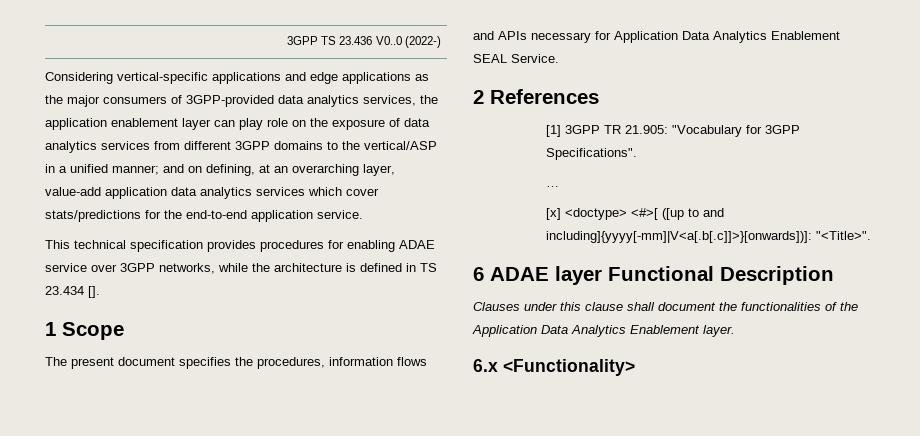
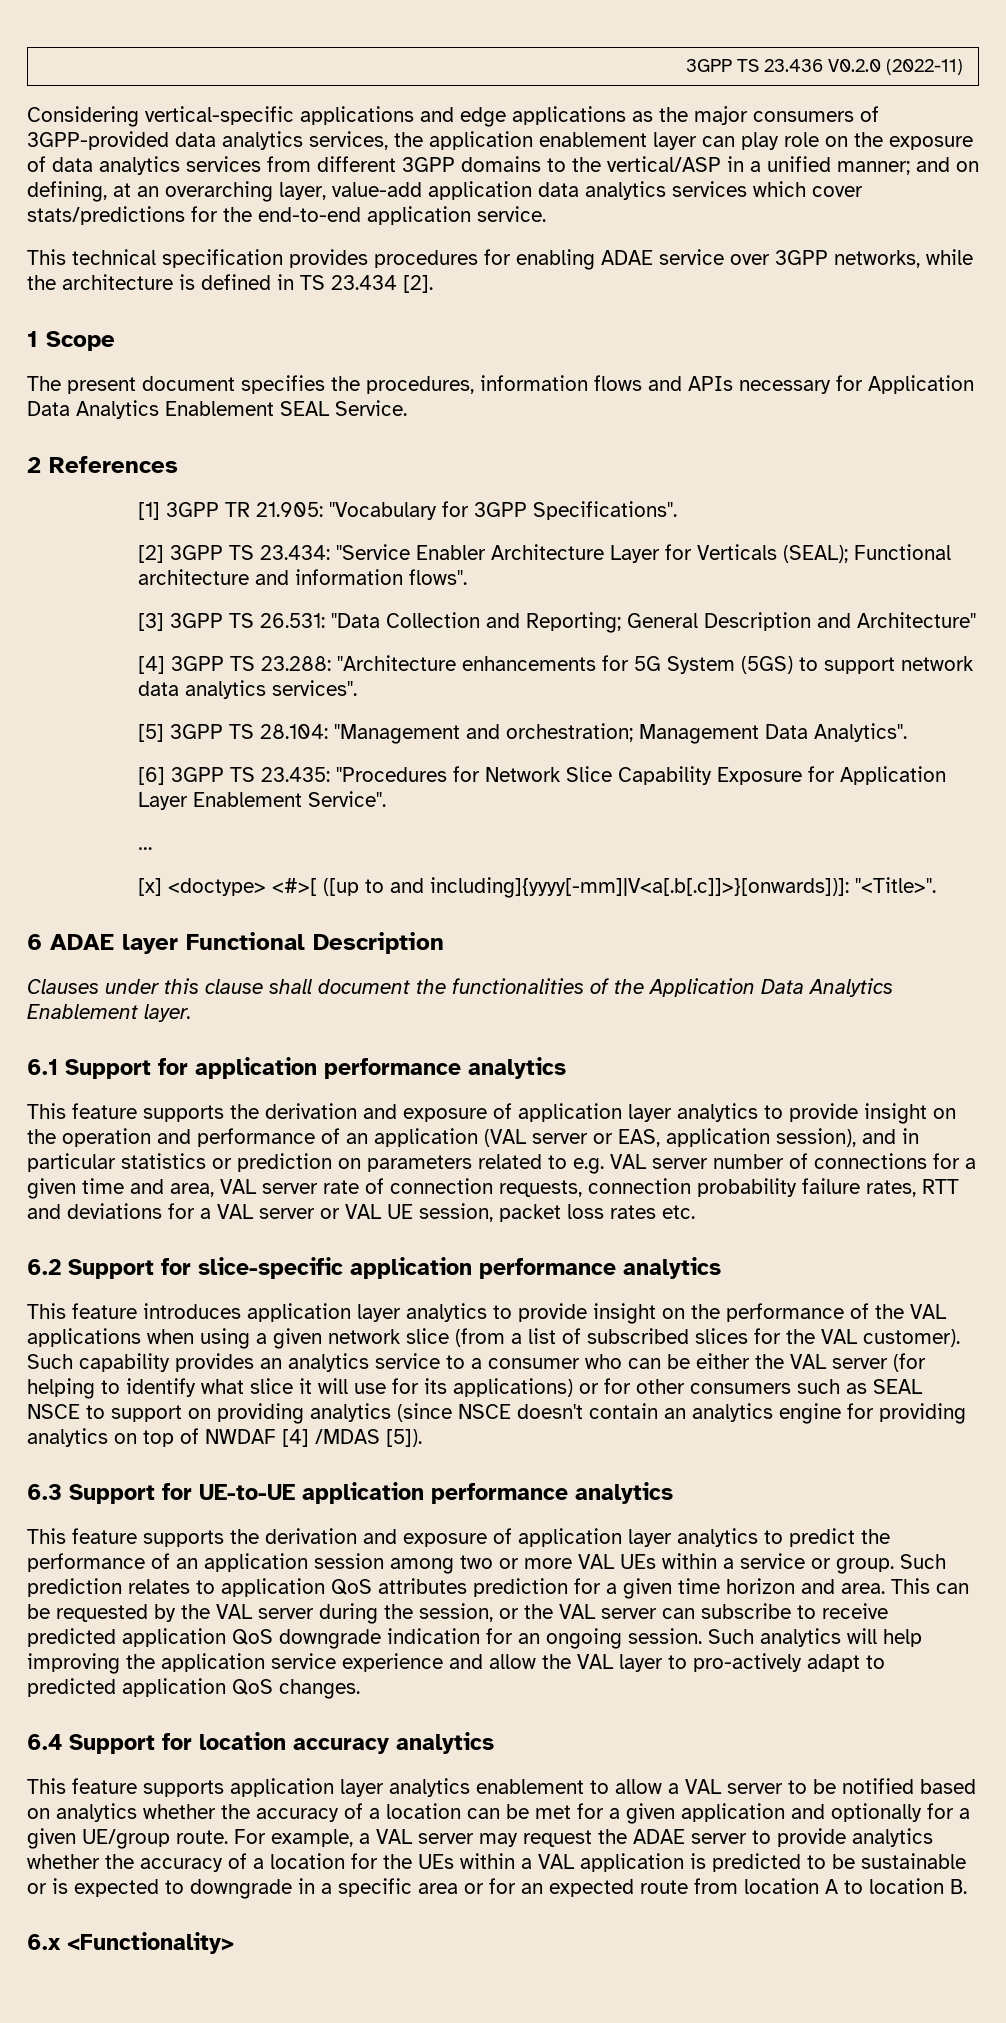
- 3GPP TS 23.436 V0..0 (2022-)
+ 3GPP TS 23.436 V0.2.0 (2022-11)
- This technical specification provides procedures for enabling ADAE service over 3GPP networks, while the architecture is defined in TS 23.434 [].
+ This technical specification provides procedures for enabling ADAE service over 3GPP networks, while the architecture is defined in TS 23.434 [2].
+ [2] 3GPP TS 23.434: "Service Enabler Architecture Layer for Verticals (SEAL); Functional architecture and information flows".
+ [3] 3GPP TS 26.531: "Data Collection and Reporting; General Description and Architecture"
+ [4] 3GPP TS 23.288: "Architecture enhancements for 5G System (5GS) to support network data analytics services".
+ [5] 3GPP TS 28.104: "Management and orchestration; Management Data Analytics".
+ [6] 3GPP TS 23.435: "Procedures for Network Slice Capability Exposure for Application Layer Enablement Service".
+ 6.1 Support for application performance analytics
+ This feature supports the derivation and exposure of application layer analytics to provide insight on the operation and performance of an application (VAL server or EAS, application session), and in particular statistics or prediction on parameters related to e.g. VAL server number of connections for a given time and area, VAL server rate of connection requests, connection probability failure rates, RTT and deviations for a VAL server or VAL UE session, packet loss rates etc.
+ 6.2 Support for slice-specific application performance analytics
+ This feature introduces application layer analytics to provide insight on the performance of the VAL applications when using a given network slice (from a list of subscribed slices for the VAL customer). Such capability provides an analytics service to a consumer who can be either the VAL server (for helping to identify what slice it will use for its applications) or for other consumers such as SEAL NSCE to support on providing analytics (since NSCE doesn't contain an analytics engine for providing analytics on top of NWDAF [4] /MDAS [5]).
+ 6.3 Support for UE-to-UE application performance analytics
+ This feature supports the derivation and exposure of application layer analytics to predict the performance of an application session among two or more VAL UEs within a service or group. Such prediction relates to application QoS attributes prediction for a given time horizon and area. This can be requested by the VAL server during the session, or the VAL server can subscribe to receive predicted application QoS downgrade indication for an ongoing session. Such analytics will help improving the application service experience and allow the VAL layer to pro-actively adapt to predicted application QoS changes.
+ 6.4 Support for location accuracy analytics
+ This feature supports application layer analytics enablement to allow a VAL server to be notified based on analytics whether the accuracy of a location can be met for a given application and optionally for a given UE/group route. For example, a VAL server may request the ADAE server to provide analytics whether the accuracy of a location for the UEs within a VAL application is predicted to be sustainable or is expected to downgrade in a specific area or for an expected route from location A to location B.

